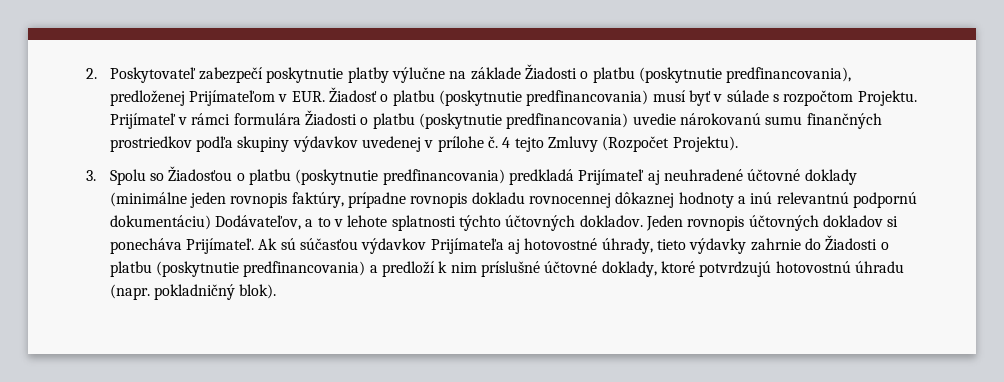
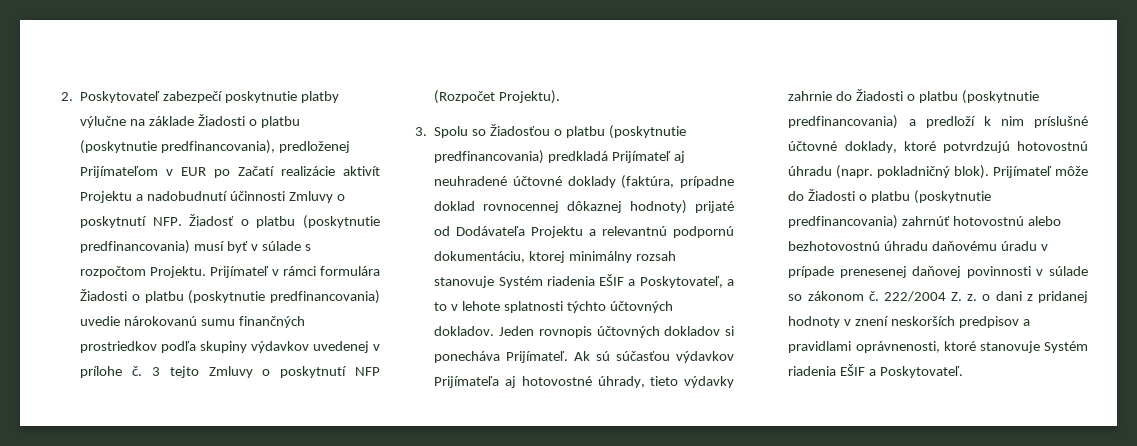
- 2. Poskytovateľ zabezpečí poskytnutie platby výlučne na základe Žiadosti o platbu (poskytnutie predfinancovania), predloženej Prijímateľom v EUR. Žiadosť o platbu (poskytnutie predfinancovania) musí byť v súlade s rozpočtom Projektu.
+ 2. Poskytovateľ zabezpečí poskytnutie platby výlučne na základe Žiadosti o platbu (poskytnutie predfinancovania), predloženej Prijímateľom v EUR po Začatí realizácie aktivít Projektu a nadobudnutí účinnosti Zmluvy o poskytnutí NFP. Žiadosť o platbu (poskytnutie predfinancovania) musí byť v súlade s rozpočtom Projektu.
- 4 tejto Zmluvy (Rozpočet Projektu).
+ 3 tejto Zmluvy o poskytnutí NFP (Rozpočet Projektu).
- 3. Spolu so Žiadosťou o platbu (poskytnutie predfinancovania) predkladá Prijímateľ aj neuhradené účtovné doklady (minimálne jeden rovnopis faktúry, prípadne rovnopis dokladu rovnocennej dôkaznej hodnoty a inú relevantnú podpornú dokumentáciu) Dodávateľov, a to v lehote splatnosti týchto účtovných dokladov.
+ 3. Spolu so Žiadosťou o platbu (poskytnutie predfinancovania) predkladá Prijímateľ aj neuhradené účtovné doklady (faktúra, prípadne doklad rovnocennej dôkaznej hodnoty) prijaté od Dodávateľa Projektu a relevantnú podpornú dokumentáciu, ktorej minimálny rozsah stanovuje Systém riadenia EŠIF a Poskytovateľ, a to v lehote splatnosti týchto účtovných dokladov.
+ Prijímateľ môže do Žiadosti o platbu (poskytnutie predfinancovania) zahrnúť hotovostnú alebo bezhotovostnú úhradu daňovému úradu v prípade prenesenej daňovej povinnosti v súlade so zákonom č. 222/2004 Z. z. o dani z pridanej hodnoty v znení neskorších predpisov a pravidlami oprávnenosti, ktoré stanovuje Systém riadenia EŠIF a Poskytovateľ.

